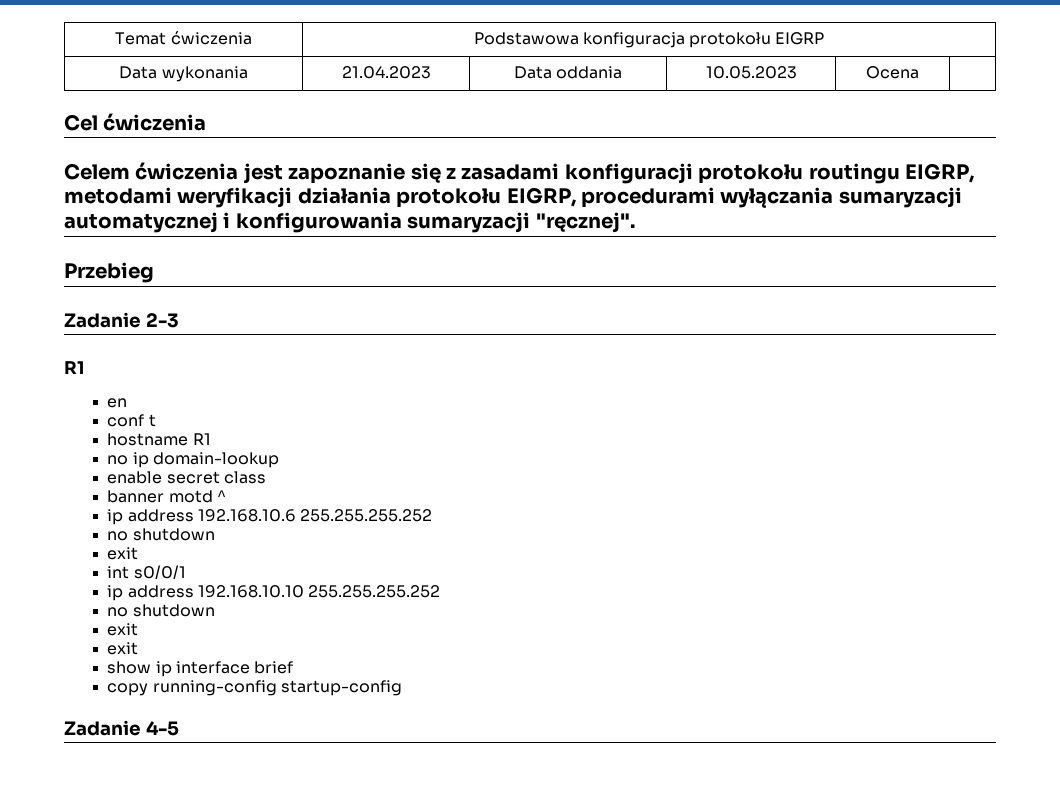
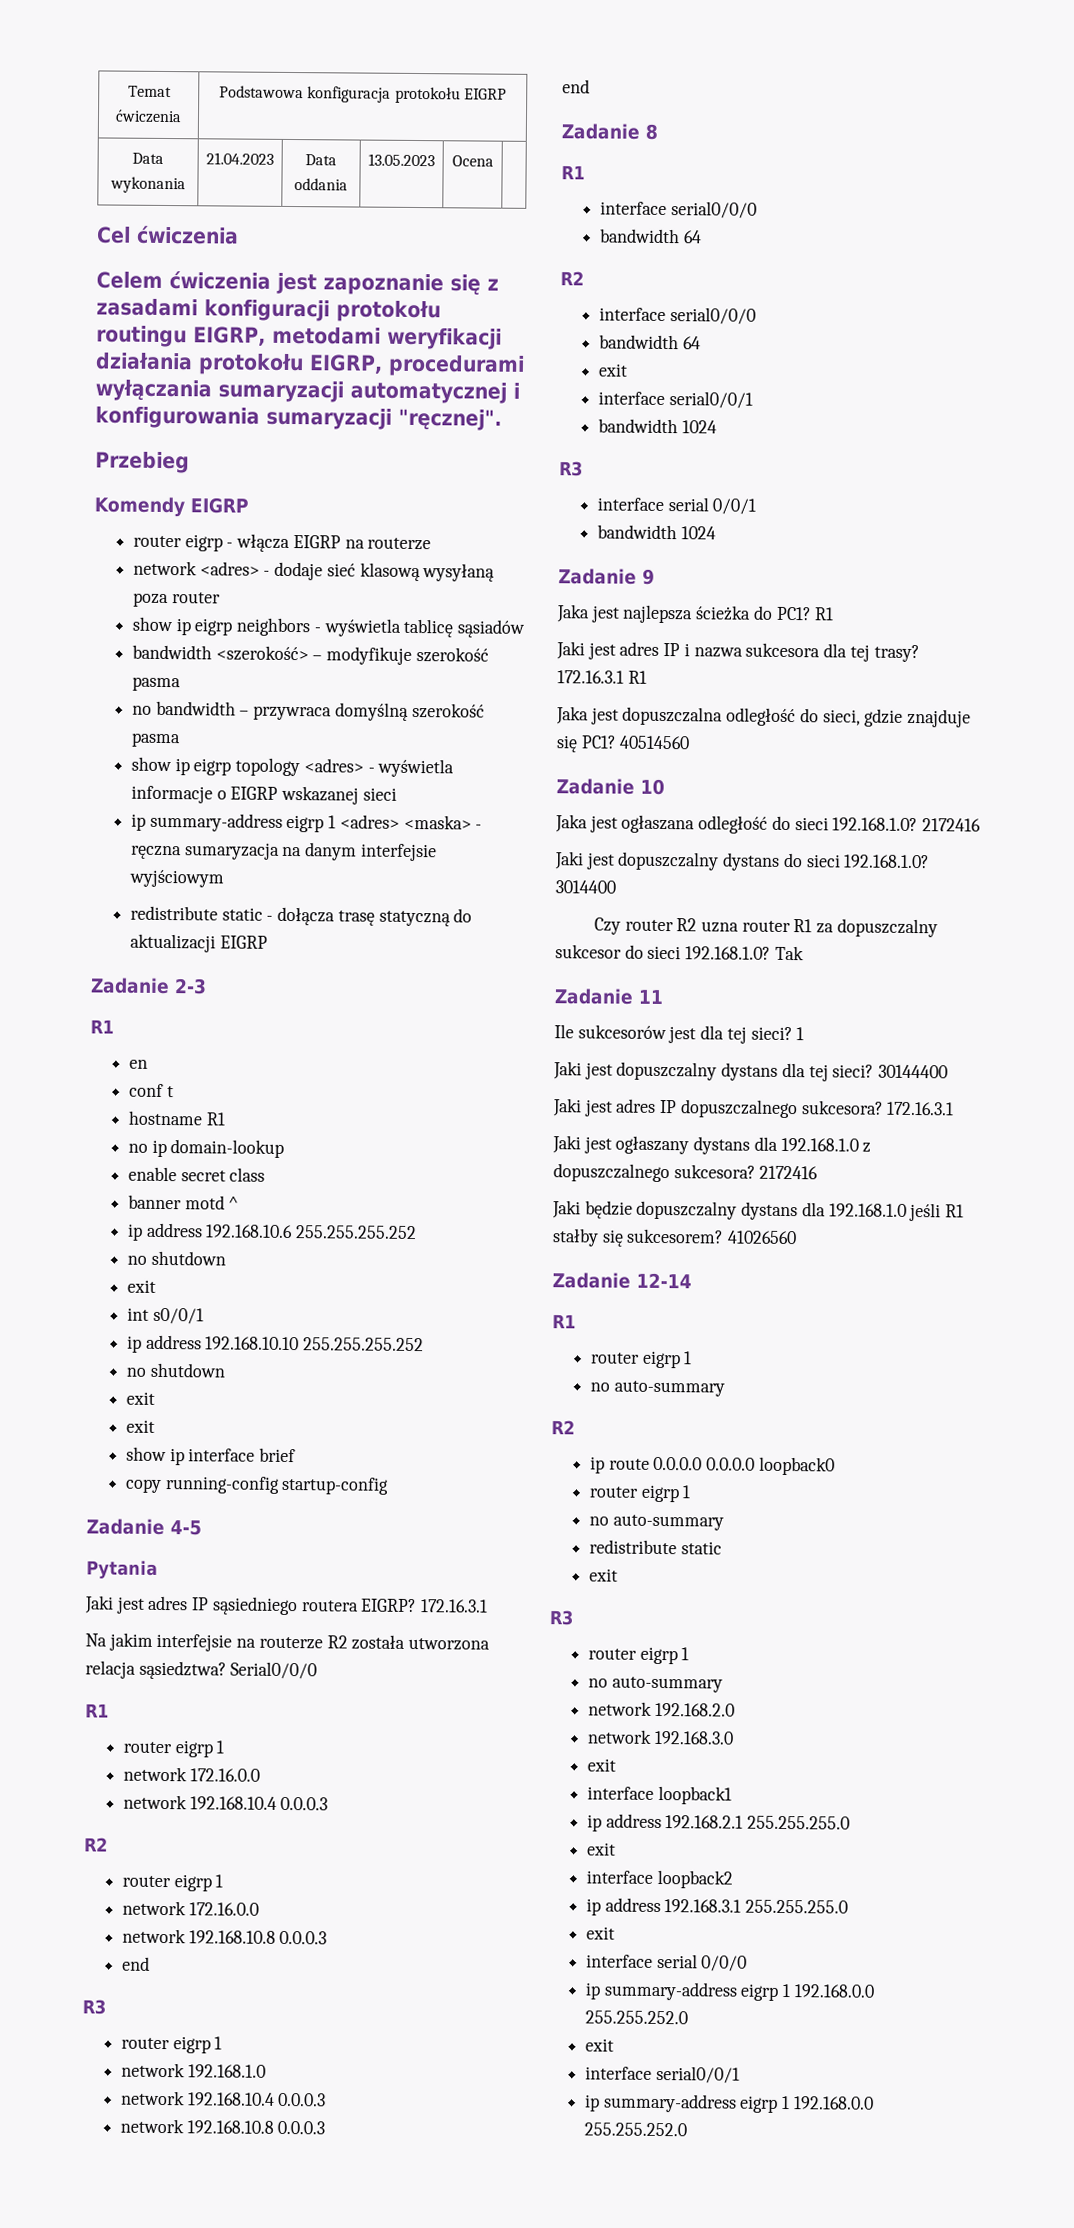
- Data wykonania | 21.04.2023 | Data oddania | 10.05.2023 | Ocena |
+ Data wykonania | 21.04.2023 | Data oddania | 13.05.2023 | Ocena |
+ Komendy EIGRP
+ router eigrp - włącza EIGRP na routerze
+ network <adres> - dodaje sieć klasową wysyłaną poza router
+ show ip eigrp neighbors - wyświetla tablicę sąsiadów
+ bandwidth <szerokość> – modyfikuje szerokość pasma
+ no bandwidth – przywraca domyślną szerokość pasma
+ show ip eigrp topology <adres> - wyświetla informacje o EIGRP wskazanej sieci
+ ip summary-address eigrp 1 <adres> <maska> - ręczna sumaryzacja na danym interfejsie wyjściowym
+ redistribute static - dołącza trasę statyczną do aktualizacji EIGRP
+ Pytania
+ Jaki jest adres IP sąsiedniego routera EIGRP? 172.16.3.1
+ Na jakim interfejsie na routerze R2 została utworzona relacja sąsiedztwa? Serial0/0/0
+ R1
+ router eigrp 1
+ network 172.16.0.0
+ network 192.168.10.4 0.0.0.3
+ R2
+ router eigrp 1
+ network 172.16.0.0
+ network 192.168.10.8 0.0.0.3
+ end
+ R3
+ router eigrp 1
+ network 192.168.1.0
+ network 192.168.10.4 0.0.0.3
+ network 192.168.10.8 0.0.0.3
+ end
+ Zadanie 8
+ R1
+ interface serial0/0/0
+ bandwidth 64
+ R2
+ interface serial0/0/0
+ bandwidth 64
+ exit
+ interface serial0/0/1
+ bandwidth 1024
+ R3
+ interface serial 0/0/1
+ bandwidth 1024
+ Zadanie 9
+ Jaka jest najlepsza ścieżka do PC1? R1
+ Jaki jest adres IP i nazwa sukcesora dla tej trasy? 172.16.3.1 R1
+ Jaka jest dopuszczalna odległość do sieci, gdzie znajduje się PC1? 40514560
+ Zadanie 10
+ Jaka jest ogłaszana odległość do sieci 192.168.1.0? 2172416
+ Jaki jest dopuszczalny dystans do sieci 192.168.1.0? 3014400
+ Czy router R2 uzna router R1 za dopuszczalny sukcesor do sieci 192.168.1.0? Tak
+ Zadanie 11
+ Ile sukcesorów jest dla tej sieci? 1
+ Jaki jest dopuszczalny dystans dla tej sieci? 30144400
+ Jaki jest adres IP dopuszczalnego sukcesora? 172.16.3.1
+ Jaki jest ogłaszany dystans dla 192.168.1.0 z dopuszczalnego sukcesora? 2172416
+ Jaki będzie dopuszczalny dystans dla 192.168.1.0 jeśli R1 stałby się sukcesorem? 41026560
+ Zadanie 12-14
+ R1
+ router eigrp 1
+ no auto-summary
+ R2
+ ip route 0.0.0.0 0.0.0.0 loopback0
+ router eigrp 1
+ no auto-summary
+ redistribute static
+ exit
+ R3
+ router eigrp 1
+ no auto-summary
+ network 192.168.2.0
+ network 192.168.3.0
+ exit
+ interface loopback1
+ ip address 192.168.2.1 255.255.255.0
+ exit
+ interface loopback2
+ ip address 192.168.3.1 255.255.255.0
+ exit
+ interface serial 0/0/0
+ ip summary-address eigrp 1 192.168.0.0 255.255.252.0
+ exit
+ interface serial0/0/1
+ ip summary-address eigrp 1 192.168.0.0 255.255.252.0

